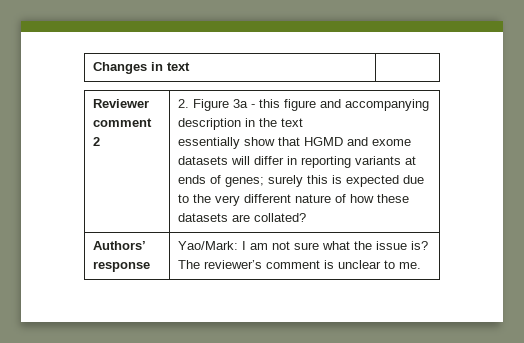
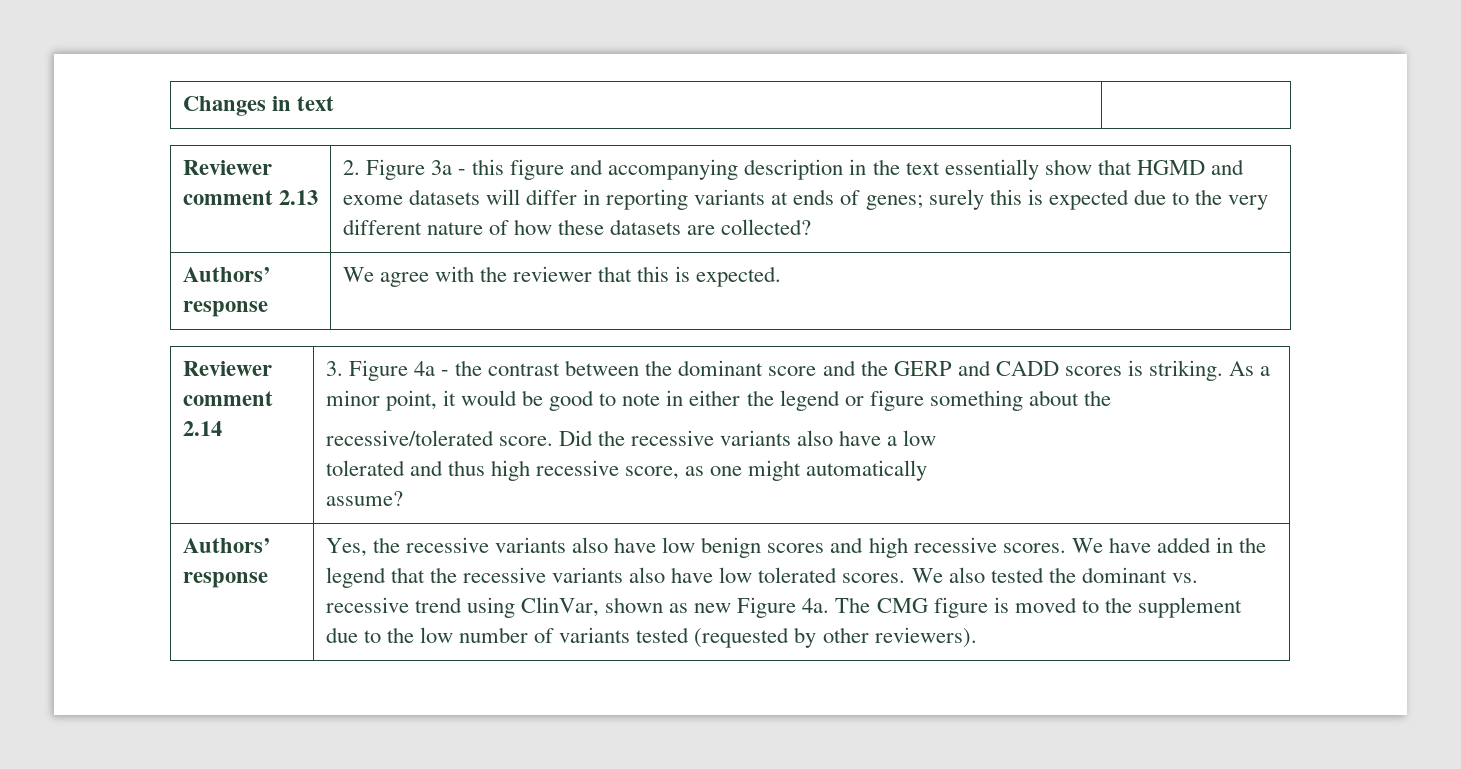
- Reviewer comment 2
+ Reviewer comment 2.13
- 2. Figure 3a - this figure and accompanying description in the text
- essentially show that HGMD and exome datasets will differ in reporting variants at ends of genes; surely this is expected due to the very different nature of how these datasets are collated?
- Authors’ response | Yao/Mark: I am not sure what the issue is? The reviewer’s comment is unclear to me.
+ 2. Figure 3a - this figure and accompanying description in the text essentially show that HGMD and exome datasets will differ in reporting variants at ends of genes; surely this is expected due to the very different nature of how these datasets are collected?
+ Authors’ response | We agree with the reviewer that this is expected.
+ Reviewer comment 2.14 | 3. Figure 4a - the contrast between the dominant score and the GERP and CADD scores is striking. As a minor point, it would be good to note in either the legend or figure something about the
+ recessive/tolerated score. Did the recessive variants also have a low
+ tolerated and thus high recessive score, as one might automatically
+ assume?
+ Authors’ response | Yes, the recessive variants also have low benign scores and high recessive scores. We have added in the legend that the recessive variants also have low tolerated scores. We also tested the dominant vs. recessive trend using ClinVar, shown as new Figure 4a. The CMG figure is moved to the supplement due to the low number of variants tested (requested by other reviewers).

